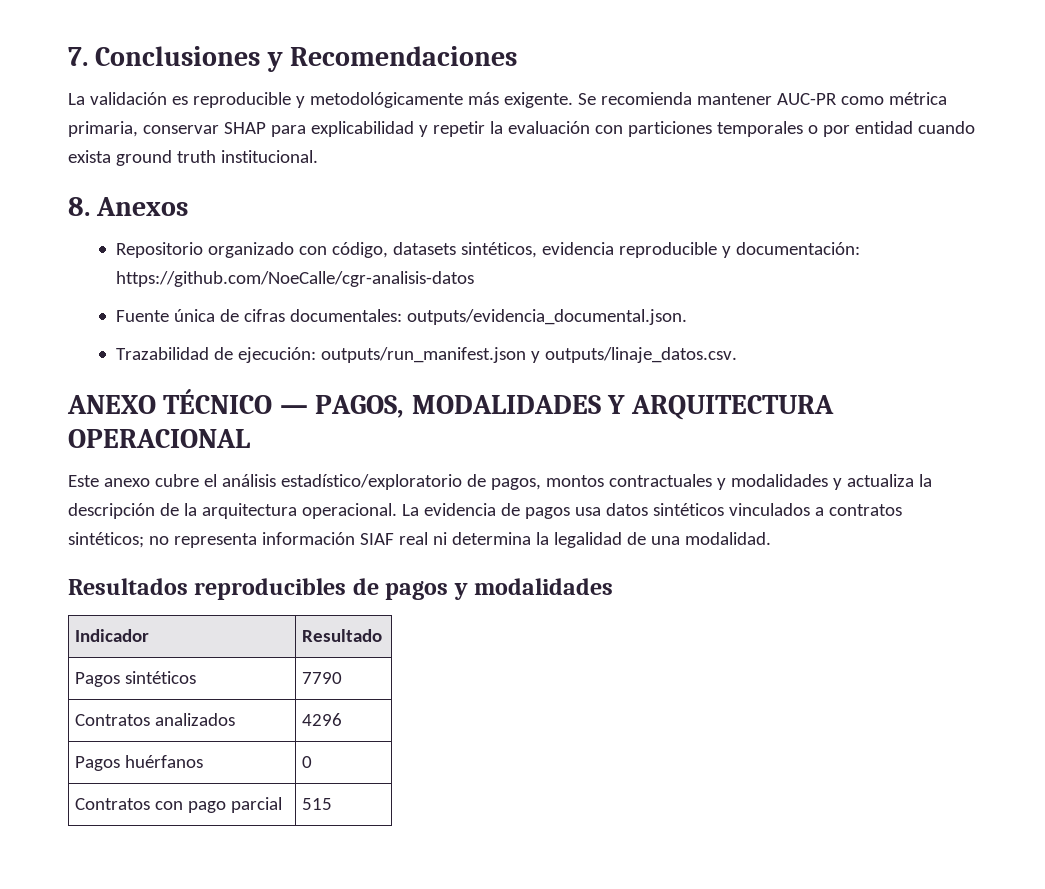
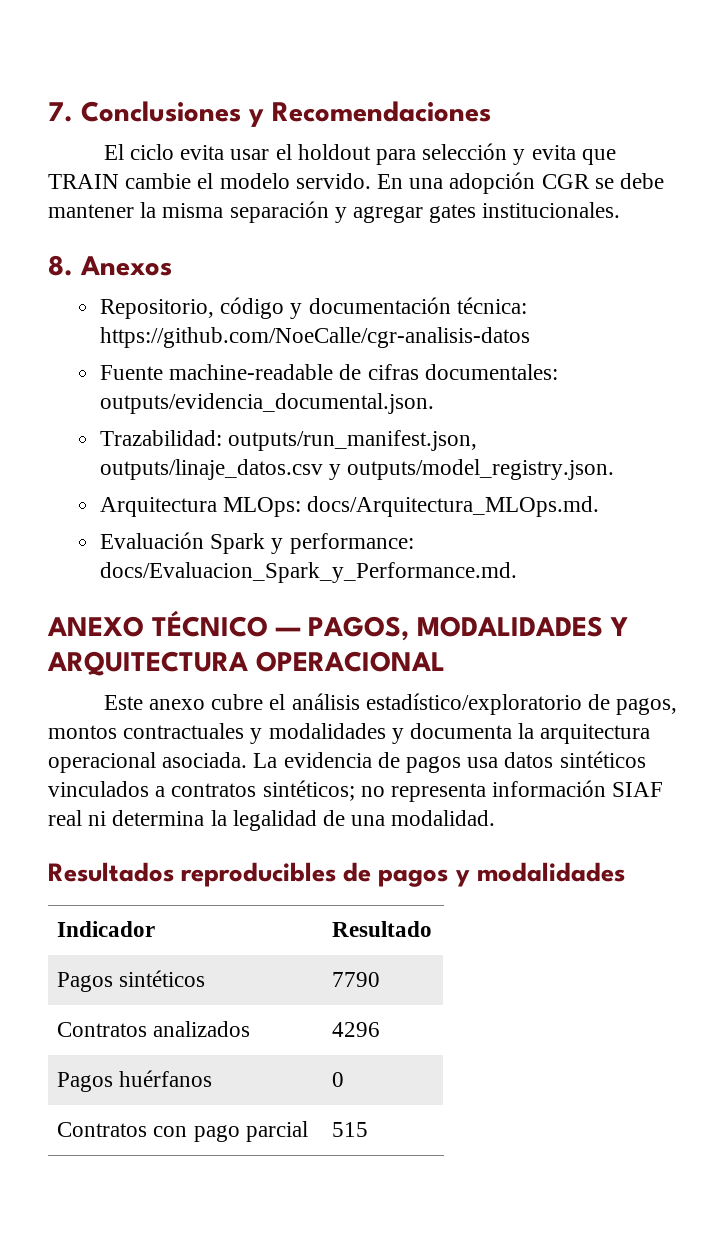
- La validación es reproducible y metodológicamente más exigente. Se recomienda mantener AUC-PR como métrica primaria, conservar SHAP para explicabilidad y repetir la evaluación con particiones temporales o por entidad cuando exista ground truth institucional.
+ El ciclo evita usar el holdout para selección y evita que TRAIN cambie el modelo servido. En una adopción CGR se debe mantener la misma separación y agregar gates institucionales.
  8. Anexos
- Repositorio organizado con código, datasets sintéticos, evidencia reproducible y documentación: https://github.com/NoeCalle/cgr-analisis-datos
+ Repositorio, código y documentación técnica: https://github.com/NoeCalle/cgr-analisis-datos
- Fuente única de cifras documentales: outputs/evidencia_documental.json.
+ Fuente machine-readable de cifras documentales: outputs/evidencia_documental.json.
- Trazabilidad de ejecución: outputs/run_manifest.json y outputs/linaje_datos.csv.
+ Trazabilidad: outputs/run_manifest.json, outputs/linaje_datos.csv y outputs/model_registry.json.
+ Arquitectura MLOps: docs/Arquitectura_MLOps.md.
+ Evaluación Spark y performance: docs/Evaluacion_Spark_y_Performance.md.
- Este anexo cubre el análisis estadístico/exploratorio de pagos, montos contractuales y modalidades y actualiza la descripción de la arquitectura operacional.
+ Este anexo cubre el análisis estadístico/exploratorio de pagos, montos contractuales y modalidades y documenta la arquitectura operacional asociada.

